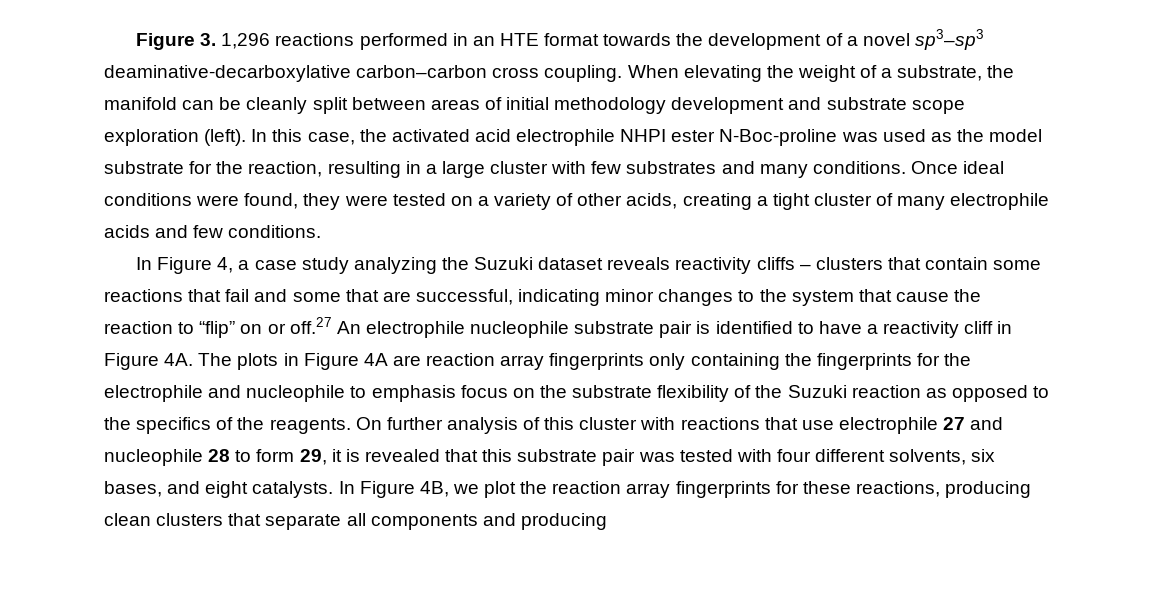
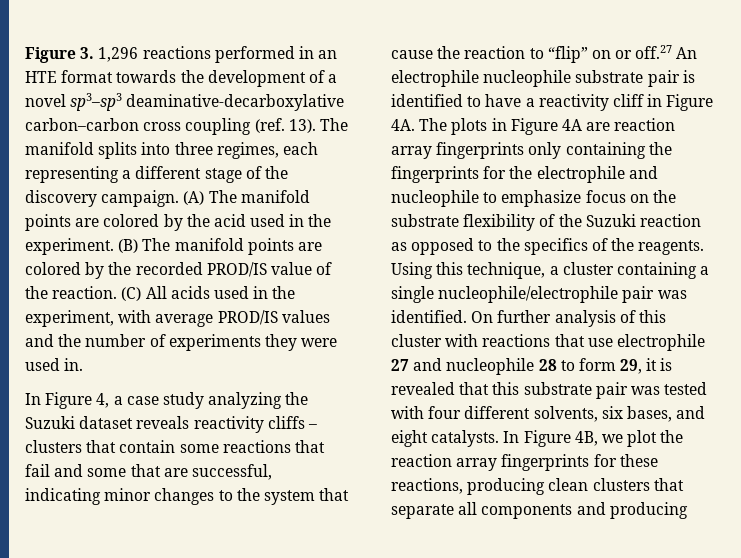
- Figure 3. 1,296 reactions performed in an HTE format towards the development of a novel sp3–sp3 deaminative-decarboxylative carbon–carbon cross coupling. When elevating the weight of a substrate, the manifold can be cleanly split between areas of initial methodology development and substrate scope exploration (left). In this case, the activated acid electrophile NHPI ester N-Boc-proline was used as the model substrate for the reaction, resulting in a large cluster with few substrates and many conditions. Once ideal conditions were found, they were tested on a variety of other acids, creating a tight cluster of many electrophile acids and few conditions.
+ Figure 3. 1,296 reactions performed in an HTE format towards the development of a novel sp3–sp3 deaminative-decarboxylative carbon–carbon cross coupling (ref. 13). The manifold splits into three regimes, each representing a different stage of the discovery campaign. (A) The manifold points are colored by the acid used in the experiment. (B) The manifold points are colored by the recorded PROD/IS value of the reaction. (C) All acids used in the experiment, with average PROD/IS values and the number of experiments they were used in.
- The plots in Figure 4A are reaction array fingerprints only containing the fingerprints for the electrophile and nucleophile to emphasis focus on the substrate flexibility of the Suzuki reaction as opposed to the specifics of the reagents.
+ The plots in Figure 4A are reaction array fingerprints only containing the fingerprints for the electrophile and nucleophile to emphasize focus on the substrate flexibility of the Suzuki reaction as opposed to the specifics of the reagents.
+ Using this technique, a cluster containing a single nucleophile/electrophile pair was identified.

